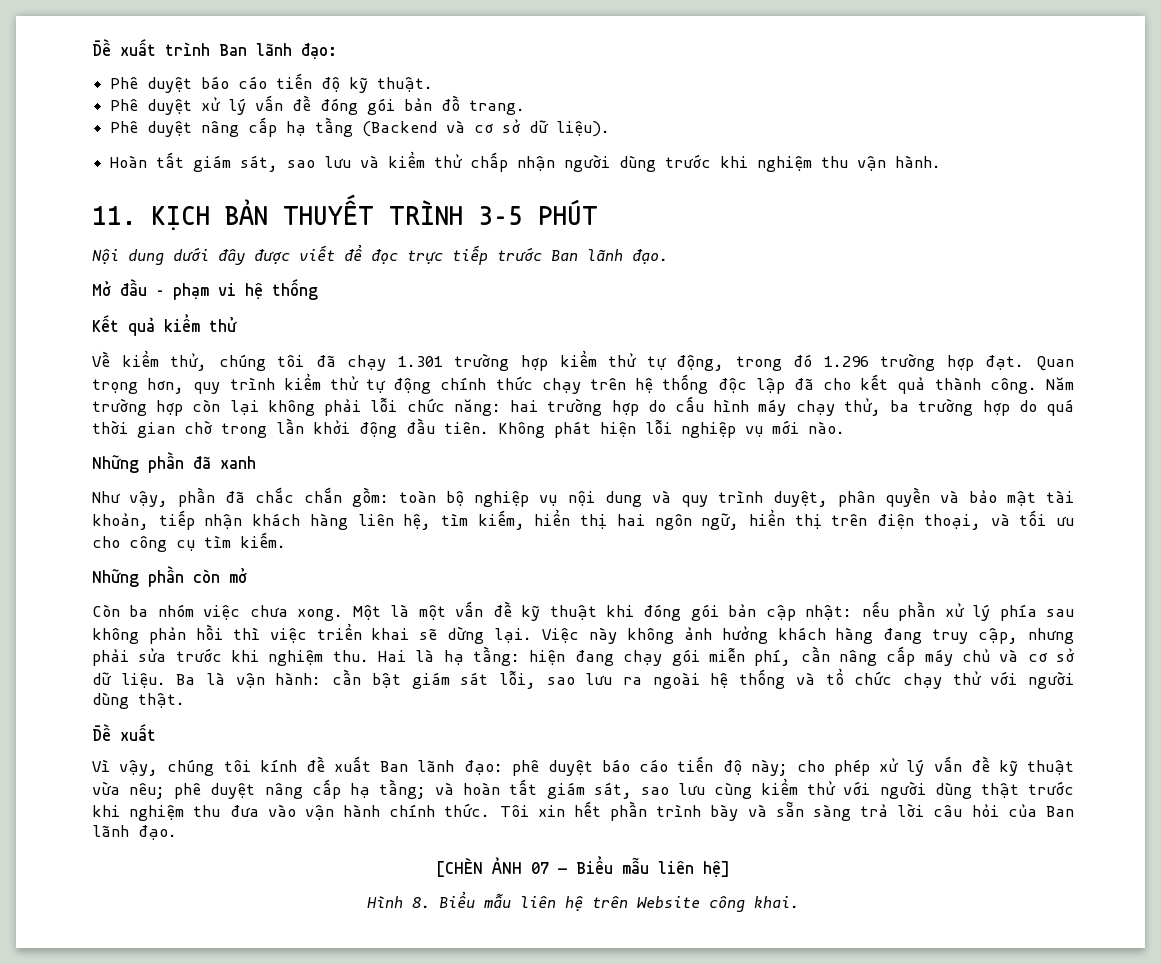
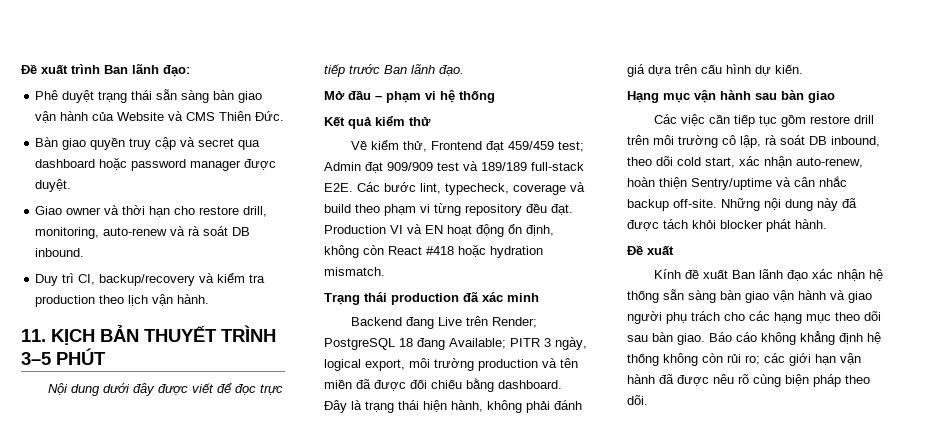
- Phê duyệt báo cáo tiến độ kỹ thuật.
- Phê duyệt xử lý vấn đề đóng gói bản đồ trang.
- Phê duyệt nâng cấp hạ tầng (Backend và cơ sở dữ liệu).
- Hoàn tất giám sát, sao lưu và kiểm thử chấp nhận người dùng trước khi nghiệm thu vận hành.
+ Phê duyệt trạng thái sẵn sàng bàn giao vận hành của Website và CMS Thiên Đức.
+ Bàn giao quyền truy cập và secret qua dashboard hoặc password manager được duyệt.
+ Giao owner và thời hạn cho restore drill, monitoring, auto-renew và rà soát DB inbound.
+ Duy trì CI, backup/recovery và kiểm tra production theo lịch vận hành.
- Về kiểm thử, chúng tôi đã chạy 1.301 trường hợp kiểm thử tự động, trong đó 1.296 trường hợp đạt. Quan trọng hơn, quy trình kiểm thử tự động chính thức chạy trên hệ thống độc lập đã cho kết quả thành công. Năm trường hợp còn lại không phải lỗi chức năng: hai trường hợp do cấu hình máy chạy thử, ba trường hợp do quá thời gian chờ trong lần khởi động đầu tiên. Không phát hiện lỗi nghiệp vụ mới nào.
- Những phần đã xanh
- Như vậy, phần đã chắc chắn gồm: toàn bộ nghiệp vụ nội dung và quy trình duyệt, phân quyền và bảo mật tài khoản, tiếp nhận khách hàng liên hệ, tìm kiếm, hiển thị hai ngôn ngữ, hiển thị trên điện thoại, và tối ưu cho công cụ tìm kiếm.
- Những phần còn mở
- Còn ba nhóm việc chưa xong. Một là một vấn đề kỹ thuật khi đóng gói bản cập nhật: nếu phần xử lý phía sau không phản hồi thì việc triển khai sẽ dừng lại. Việc này không ảnh hưởng khách hàng đang truy cập, nhưng phải sửa trước khi nghiệm thu. Hai là hạ tầng: hiện đang chạy gói miễn phí, cần nâng cấp máy chủ và cơ sở dữ liệu. Ba là vận hành: cần bật giám sát lỗi, sao lưu ra ngoài hệ thống và tổ chức chạy thử với người dùng thật.
+ Về kiểm thử, Frontend đạt 459/459 test; Admin đạt 909/909 test và 189/189 full-stack E2E. Các bước lint, typecheck, coverage và build theo phạm vi từng repository đều đạt. Production VI và EN hoạt động ổn định, không còn React #418 hoặc hydration mismatch.
+ Trạng thái production đã xác minh
+ Backend đang Live trên Render; PostgreSQL 18 đang Available; PITR 3 ngày, logical export, môi trường production và tên miền đã được đối chiếu bằng dashboard. Đây là trạng thái hiện hành, không phải đánh giá dựa trên cấu hình dự kiến.
+ Hạng mục vận hành sau bàn giao
+ Các việc cần tiếp tục gồm restore drill trên môi trường cô lập, rà soát DB inbound, theo dõi cold start, xác nhận auto-renew, hoàn thiện Sentry/uptime và cân nhắc backup off-site. Những nội dung này đã được tách khỏi blocker phát hành.
  Đề xuất
- Vì vậy, chúng tôi kính đề xuất Ban lãnh đạo: phê duyệt báo cáo tiến độ này; cho phép xử lý vấn đề kỹ thuật vừa nêu; phê duyệt nâng cấp hạ tầng; và hoàn tất giám sát, sao lưu cùng kiểm thử với người dùng thật trước khi nghiệm thu đưa vào vận hành chính thức. Tôi xin hết phần trình bày và sẵn sàng trả lời câu hỏi của Ban lãnh đạo.
- [CHÈN ẢNH 07 — Biểu mẫu liên hệ]
- Hình 8. Biểu mẫu liên hệ trên Website công khai.
+ Kính đề xuất Ban lãnh đạo xác nhận hệ thống sẵn sàng bàn giao vận hành và giao người phụ trách cho các hạng mục theo dõi sau bàn giao. Báo cáo không khẳng định hệ thống không còn rủi ro; các giới hạn vận hành đã được nêu rõ cùng biện pháp theo dõi.

